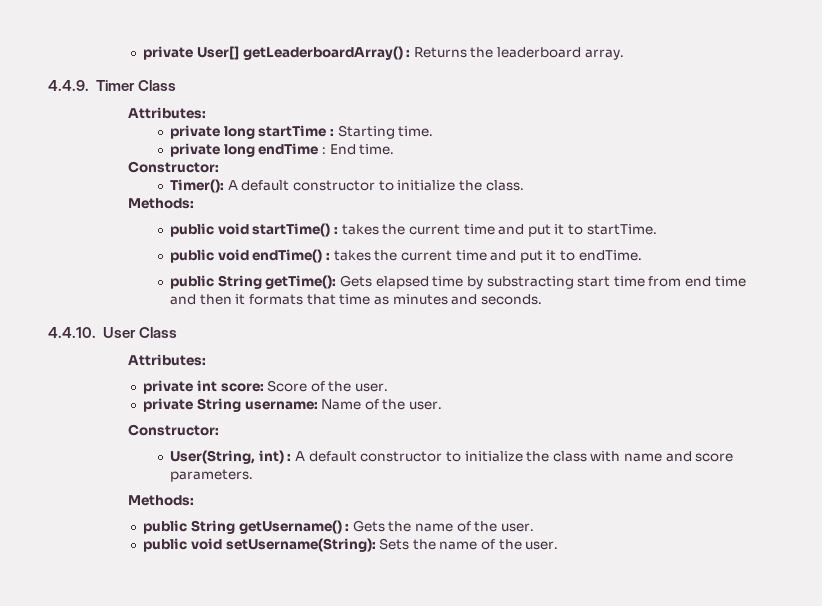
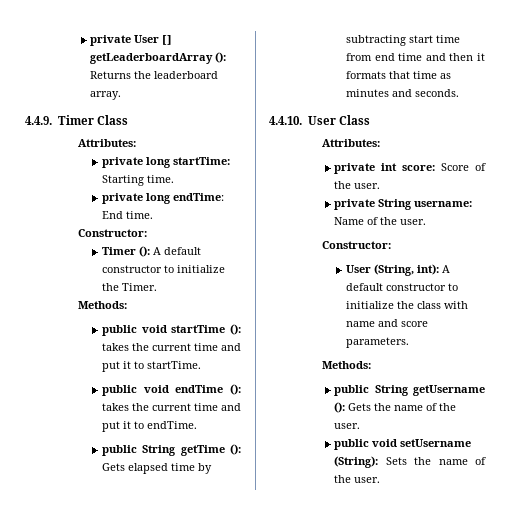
- private User[] getLeaderboardArray() : Returns the leaderboard array.
+ private User [] getLeaderboardArray (): Returns the leaderboard array.
- private long startTime : Starting time.
+ private long startTime: Starting time.
- private long endTime : End time.
+ private long endTime: End time.
- Timer(): A default constructor to initialize the class.
+ Timer (): A default constructor to initialize the Timer.
- public void startTime() : takes the current time and put it to startTime.
+ public void startTime (): takes the current time and put it to startTime.
- public void endTime() : takes the current time and put it to endTime.
+ public void endTime (): takes the current time and put it to endTime.
- public String getTime(): Gets elapsed time by substracting start time from end time and then it formats that time as minutes and seconds.
+ public String getTime (): Gets elapsed time by subtracting start time from end time and then it formats that time as minutes and seconds.
- User(String, int) : A default constructor to initialize the class with name and score parameters.
+ User (String, int): A default constructor to initialize the class with name and score parameters.
- public String getUsername() : Gets the name of the user.
+ public String getUsername (): Gets the name of the user.
- public void setUsername(String): Sets the name of the user.
+ public void setUsername (String): Sets the name of the user.

